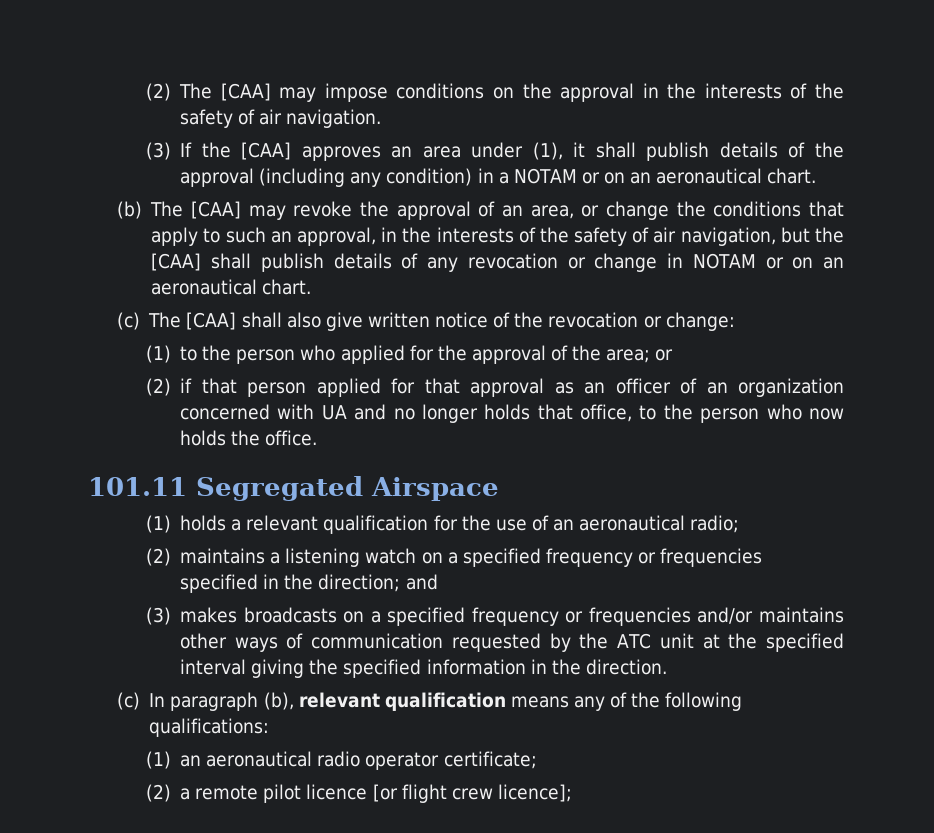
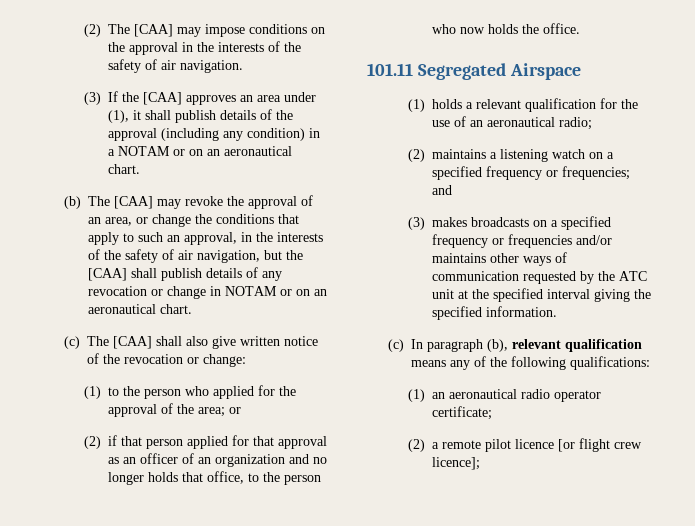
- (2) if that person applied for that approval as an officer of an organization concerned with UA and no longer holds that office, to the person who now holds the office.
+ (2) if that person applied for that approval as an officer of an organization and no longer holds that office, to the person who now holds the office.
- (2) maintains a listening watch on a specified frequency or frequencies specified in the direction; and
+ (2) maintains a listening watch on a specified frequency or frequencies; and
- (3) makes broadcasts on a specified frequency or frequencies and/or maintains other ways of communication requested by the ATC unit at the specified interval giving the specified information in the direction.
+ (3) makes broadcasts on a specified frequency or frequencies and/or maintains other ways of communication requested by the ATC unit at the specified interval giving the specified information.

